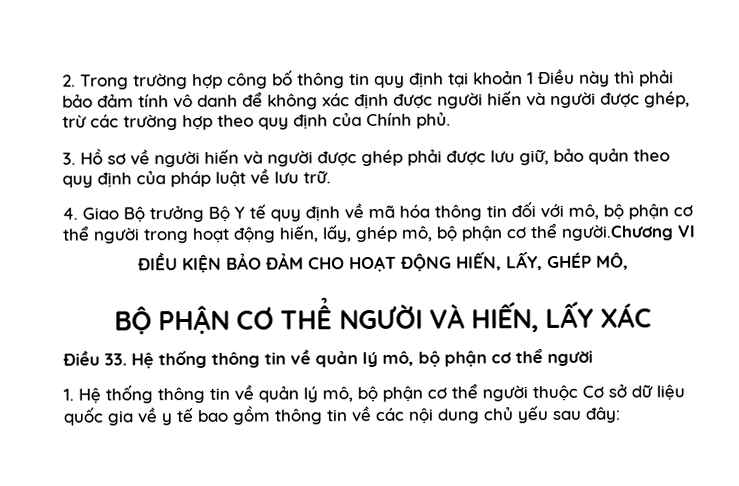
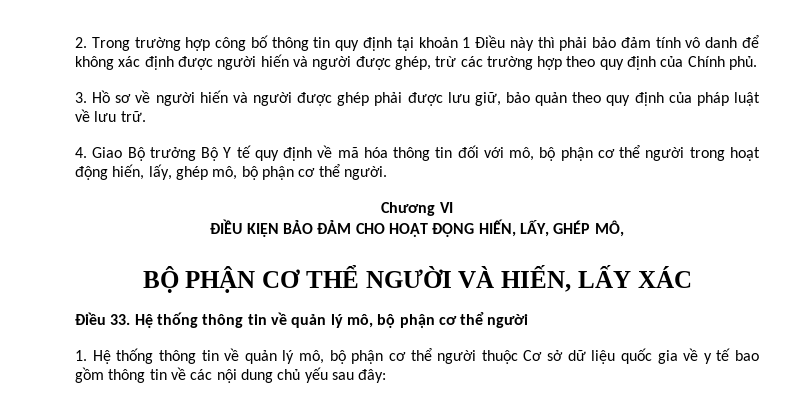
- 4. Giao Bộ trưởng Bộ Y tế quy định về mã hóa thông tin đối với mô, bộ phận cơ thể người trong hoạt động hiến, lấy, ghép mô, bộ phận cơ thể người.Chương VI
+ 4. Giao Bộ trưởng Bộ Y tế quy định về mã hóa thông tin đối với mô, bộ phận cơ thể người trong hoạt động hiến, lấy, ghép mô, bộ phận cơ thể người.
+ Chương VI

